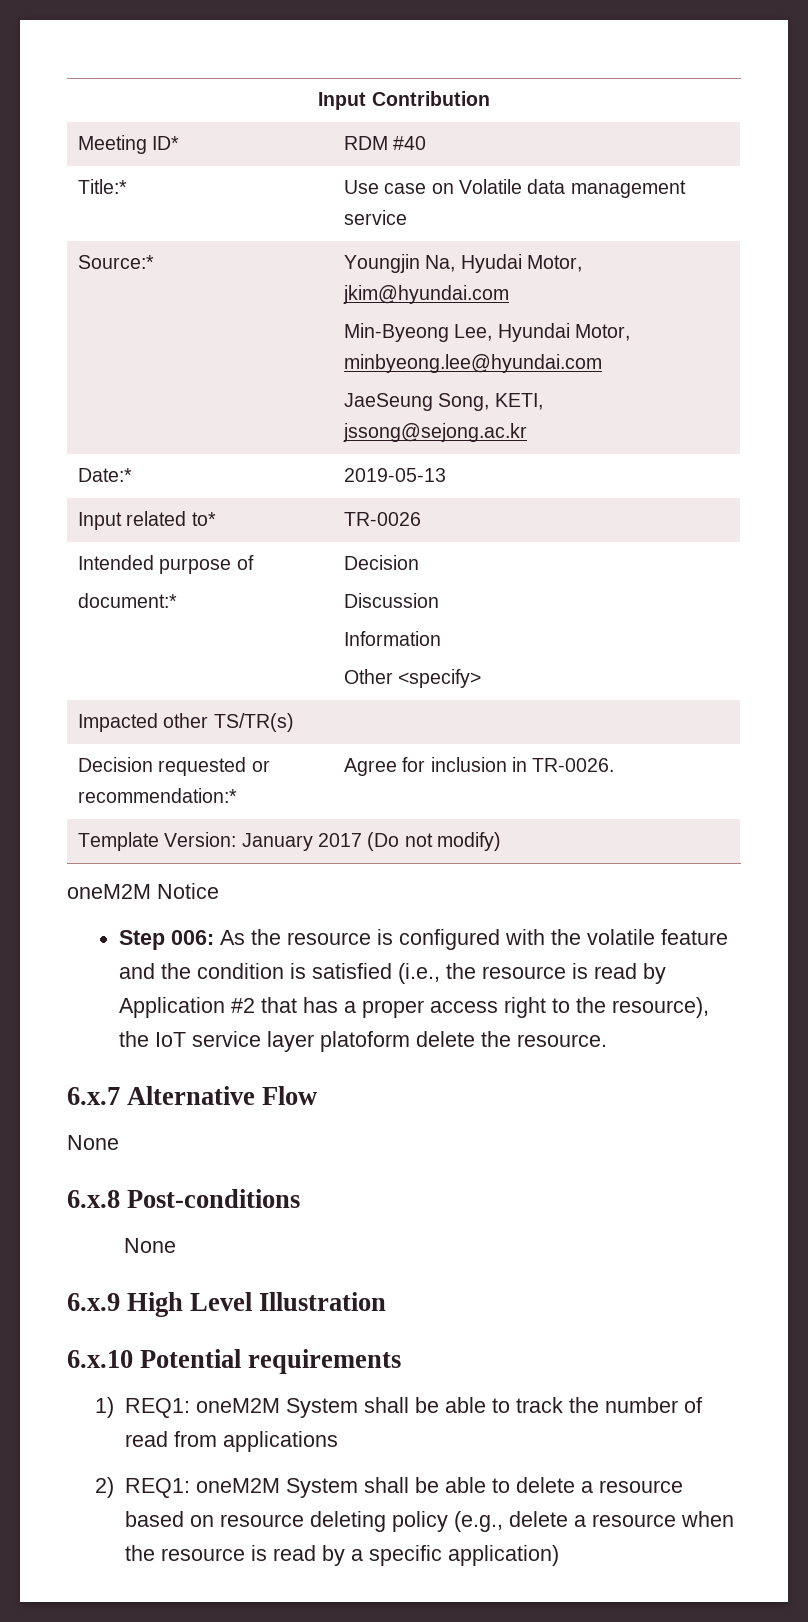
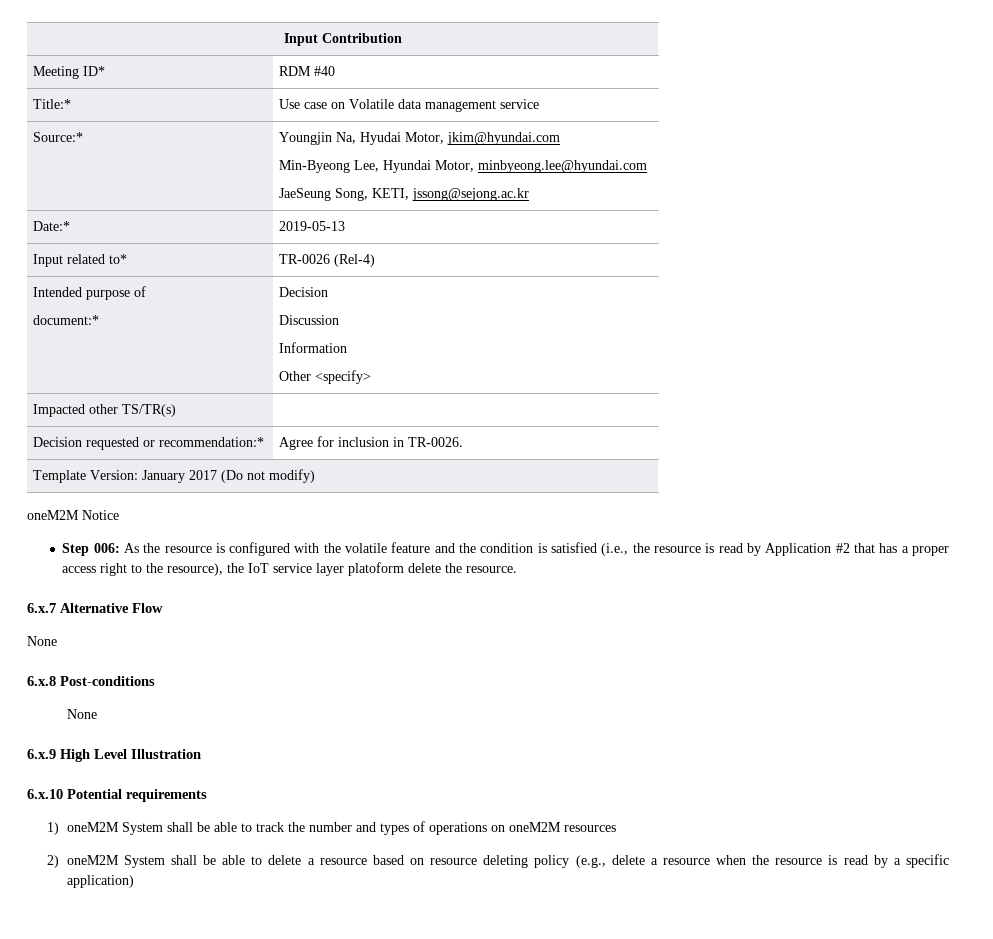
- Input related to* | TR-0026
+ Input related to* | TR-0026 (Rel-4)
- 1) REQ1: oneM2M System shall be able to track the number of read from applications
+ 1) oneM2M System shall be able to track the number and types of operations on oneM2M resources
- 2) REQ1: oneM2M System shall be able to delete a resource based on resource deleting policy (e.g., delete a resource when the resource is read by a specific application)
+ 2) oneM2M System shall be able to delete a resource based on resource deleting policy (e.g., delete a resource when the resource is read by a specific application)

